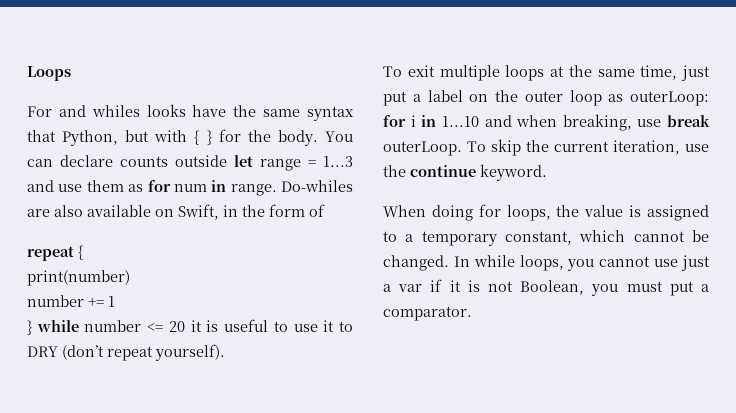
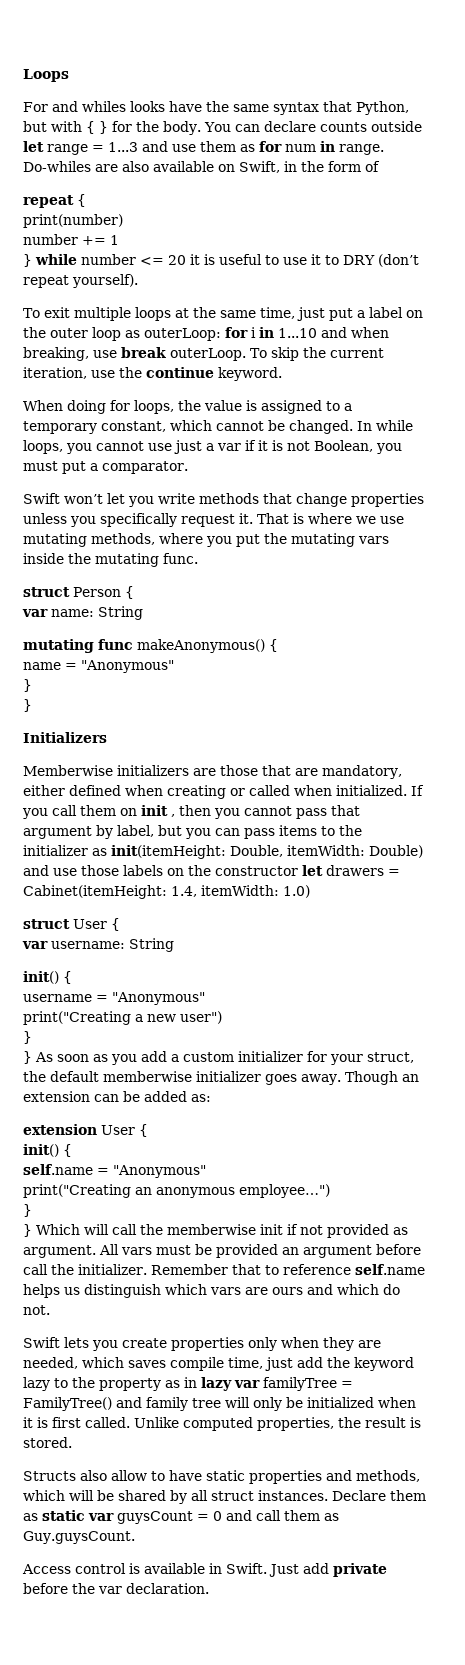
+ Swift won’t let you write methods that change properties unless you specifically request it. That is where we use mutating methods, where you put the mutating vars inside the mutating func.
+ struct Person {
+ var name: String
+ mutating func makeAnonymous() {
+ name = "Anonymous"
+ }
+ }
+ Initializers
+ Memberwise initializers are those that are mandatory, either defined when creating or called when initialized. If you call them on init , then you cannot pass that argument by label, but you can pass items to the initializer as init(itemHeight: Double, itemWidth: Double) and use those labels on the constructor let drawers = Cabinet(itemHeight: 1.4, itemWidth: 1.0)
+ struct User {
+ var username: String
+ init() {
+ username = "Anonymous"
+ print("Creating a new user")
+ }
+ } As soon as you add a custom initializer for your struct, the default memberwise initializer goes away. Though an extension can be added as:
+ extension User {
+ init() {
+ self.name = "Anonymous"
+ print("Creating an anonymous employee…")
+ }
+ } Which will call the memberwise init if not provided as argument. All vars must be provided an argument before call the initializer. Remember that to reference self.name helps us distinguish which vars are ours and which do not.
+ Swift lets you create properties only when they are needed, which saves compile time, just add the keyword lazy to the property as in lazy var familyTree = FamilyTree() and family tree will only be initialized when it is first called. Unlike computed properties, the result is stored.
+ Structs also allow to have static properties and methods, which will be shared by all struct instances. Declare them as static var guysCount = 0 and call them as Guy.guysCount.
+ Access control is available in Swift. Just add private before the var declaration.

